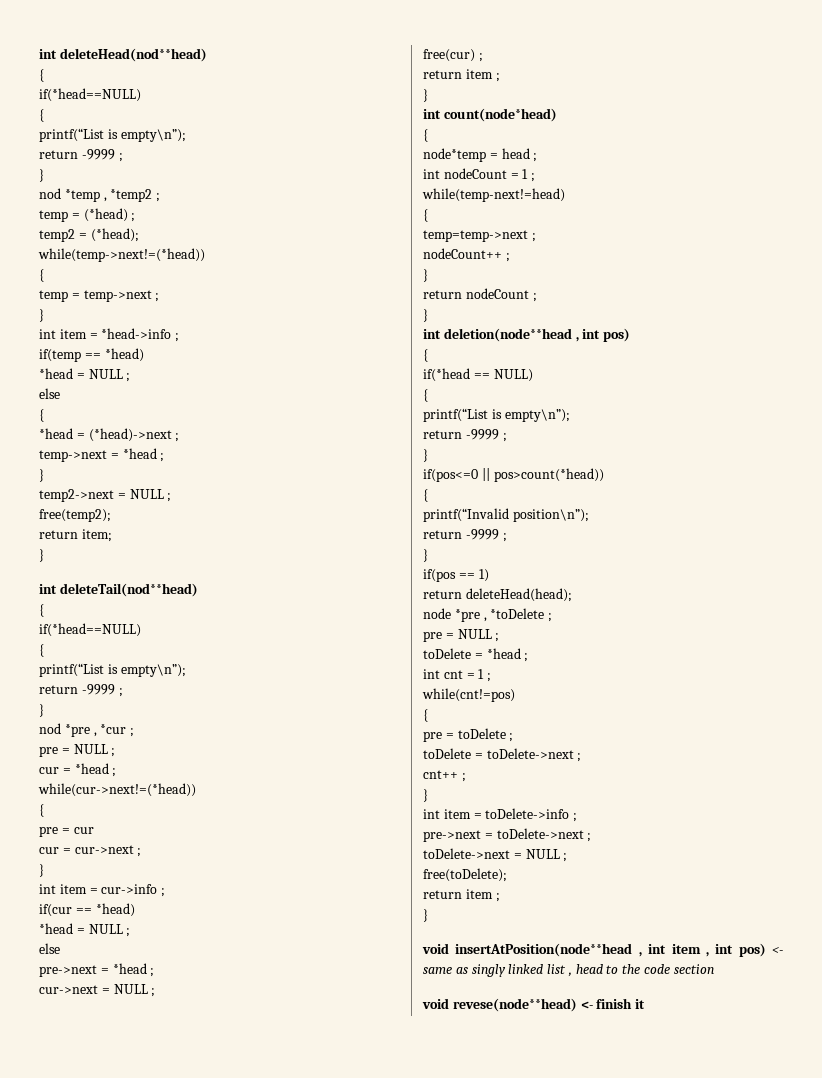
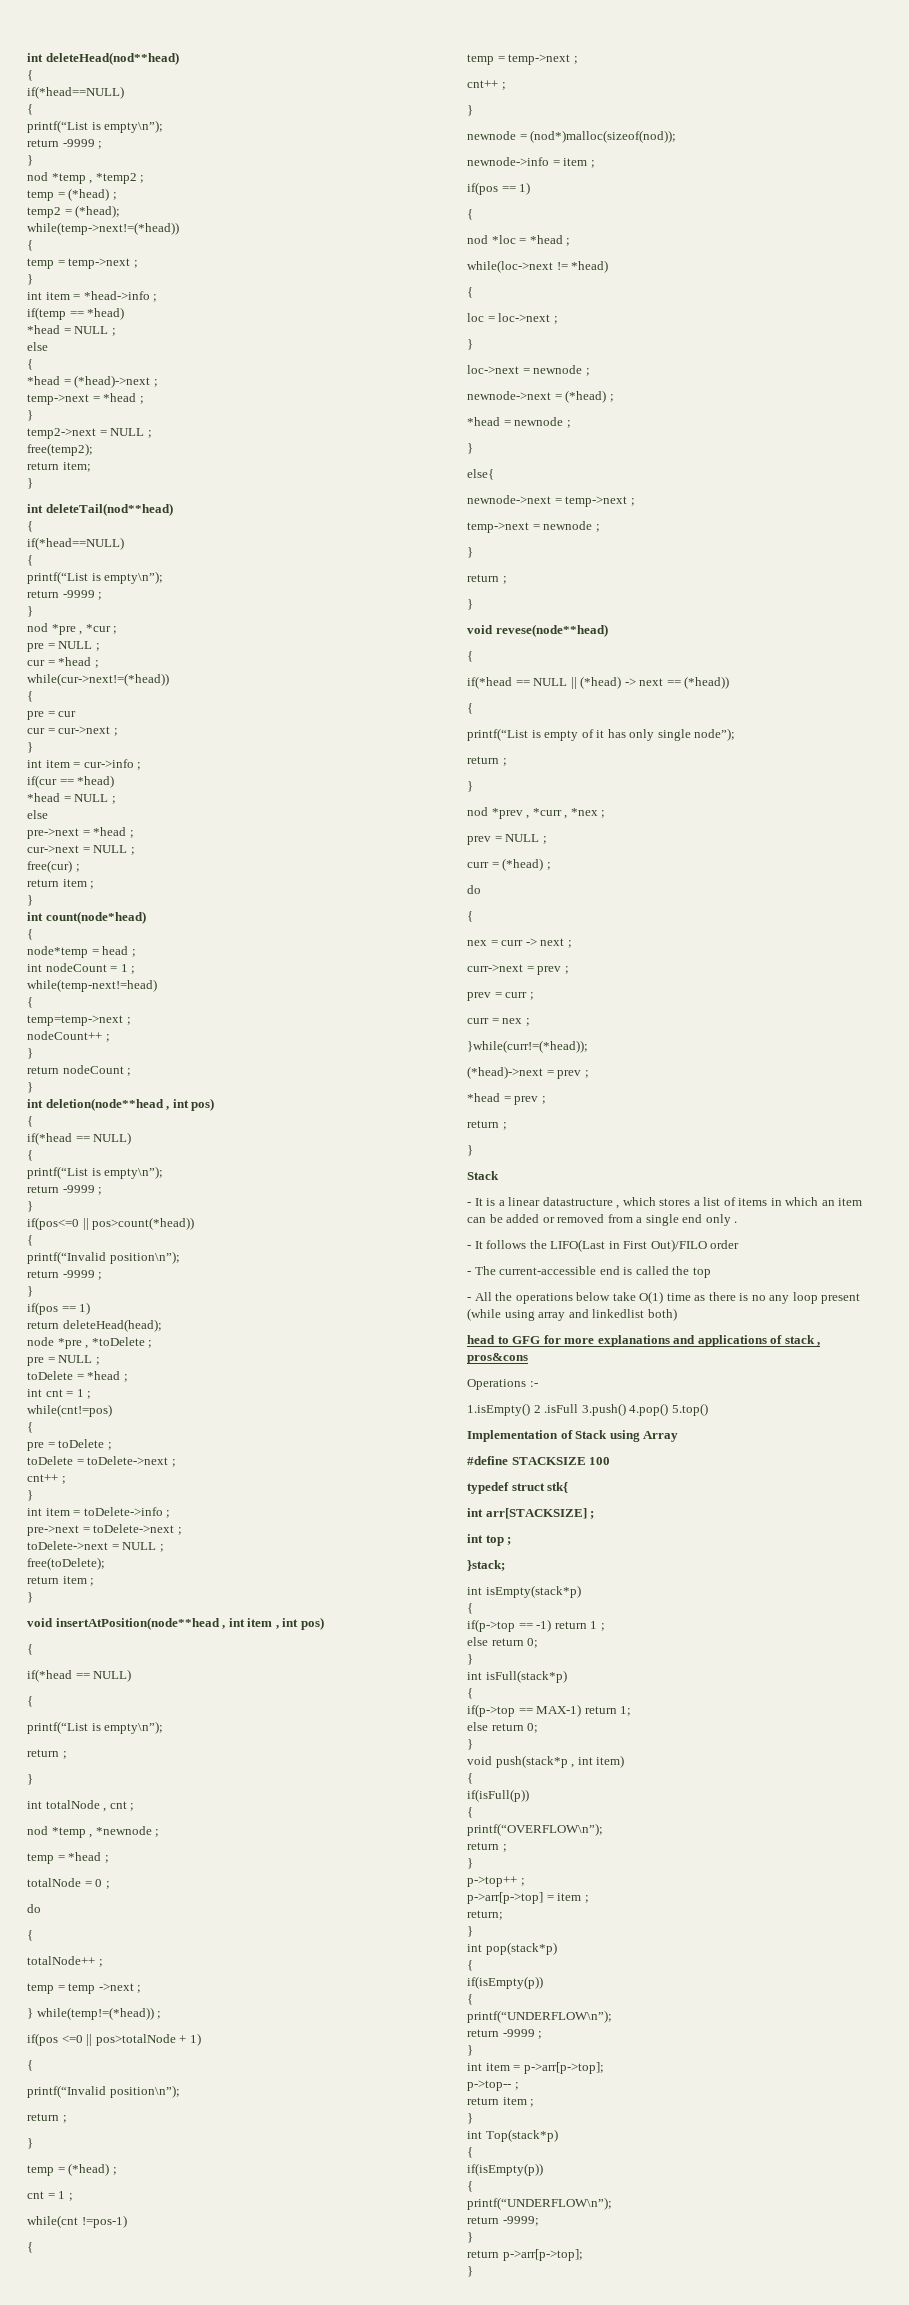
- void insertAtPosition(node**head , int item , int pos) <- same as singly linked list , head to the code section
- void revese(node**head) <- finish it
+ void insertAtPosition(node**head , int item , int pos)
+ {
+ if(*head == NULL)
+ {
+ printf(“List is empty\n”);
+ return ;
+ }
+ int totalNode , cnt ;
+ nod *temp , *newnode ;
+ temp = *head ;
+ totalNode = 0 ;
+ do
+ {
+ totalNode++ ;
+ temp = temp ->next ;
+ } while(temp!=(*head)) ;
+ if(pos <=0 || pos>totalNode + 1)
+ {
+ printf(“Invalid position\n”);
+ return ;
+ }
+ temp = (*head) ;
+ cnt = 1 ;
+ while(cnt !=pos-1)
+ {
+ temp = temp->next ;
+ cnt++ ;
+ }
+ newnode = (nod*)malloc(sizeof(nod));
+ newnode->info = item ;
+ if(pos == 1)
+ {
+ nod *loc = *head ;
+ while(loc->next != *head)
+ {
+ loc = loc->next ;
+ }
+ loc->next = newnode ;
+ newnode->next = (*head) ;
+ *head = newnode ;
+ }
+ else{
+ newnode->next = temp->next ;
+ temp->next = newnode ;
+ }
+ return ;
+ }
+ void revese(node**head)
+ {
+ if(*head == NULL || (*head) -> next == (*head))
+ {
+ printf(“List is empty of it has only single node”);
+ return ;
+ }
+ nod *prev , *curr , *nex ;
+ prev = NULL ;
+ curr = (*head) ;
+ do
+ {
+ nex = curr -> next ;
+ curr->next = prev ;
+ prev = curr ;
+ curr = nex ;
+ }while(curr!=(*head));
+ (*head)->next = prev ;
+ *head = prev ;
+ return ;
+ }
+ Stack
+ - It is a linear datastructure , which stores a list of items in which an item can be added or removed from a single end only .
+ - It follows the LIFO(Last in First Out)/FILO order
+ - The current-accessible end is called the top
+ - All the operations below take O(1) time as there is no any loop present (while using array and linkedlist both)
+ head to GFG for more explanations and applications of stack , pros&cons
+ Operations :-
+ 1.isEmpty() 2 .isFull 3.push() 4.pop() 5.top()
+ Implementation of Stack using Array
+ #define STACKSIZE 100
+ typedef struct stk{
+ int arr[STACKSIZE] ;
+ int top ;
+ }stack;
+ int isEmpty(stack*p)
+ {
+ if(p->top == -1) return 1 ;
+ else return 0;
+ }
+ int isFull(stack*p)
+ {
+ if(p->top == MAX-1) return 1;
+ else return 0;
+ }
+ void push(stack*p , int item)
+ {
+ if(isFull(p))
+ {
+ printf(“OVERFLOW\n”);
+ return ;
+ }
+ p->top++ ;
+ p->arr[p->top] = item ;
+ return;
+ }
+ int pop(stack*p)
+ {
+ if(isEmpty(p))
+ {
+ printf(“UNDERFLOW\n”);
+ return -9999 ;
+ }
+ int item = p->arr[p->top];
+ p->top-- ;
+ return item ;
+ }
+ int Top(stack*p)
+ {
+ if(isEmpty(p))
+ {
+ printf(“UNDERFLOW\n”);
+ return -9999;
+ }
+ return p->arr[p->top];
+ }

